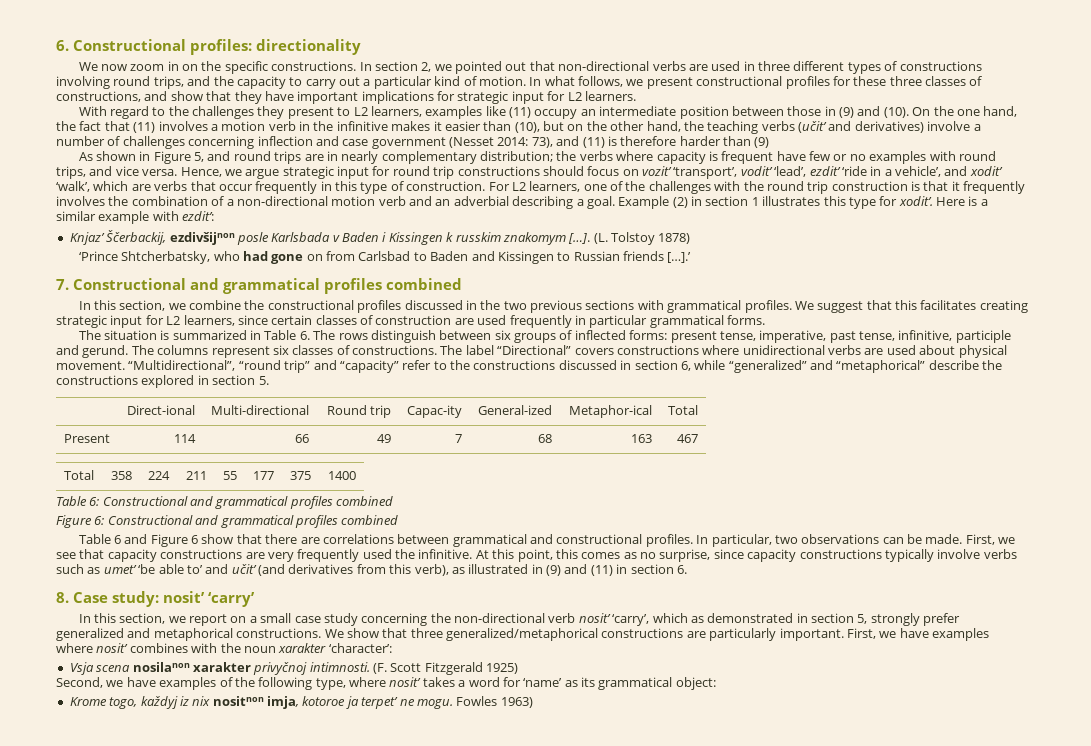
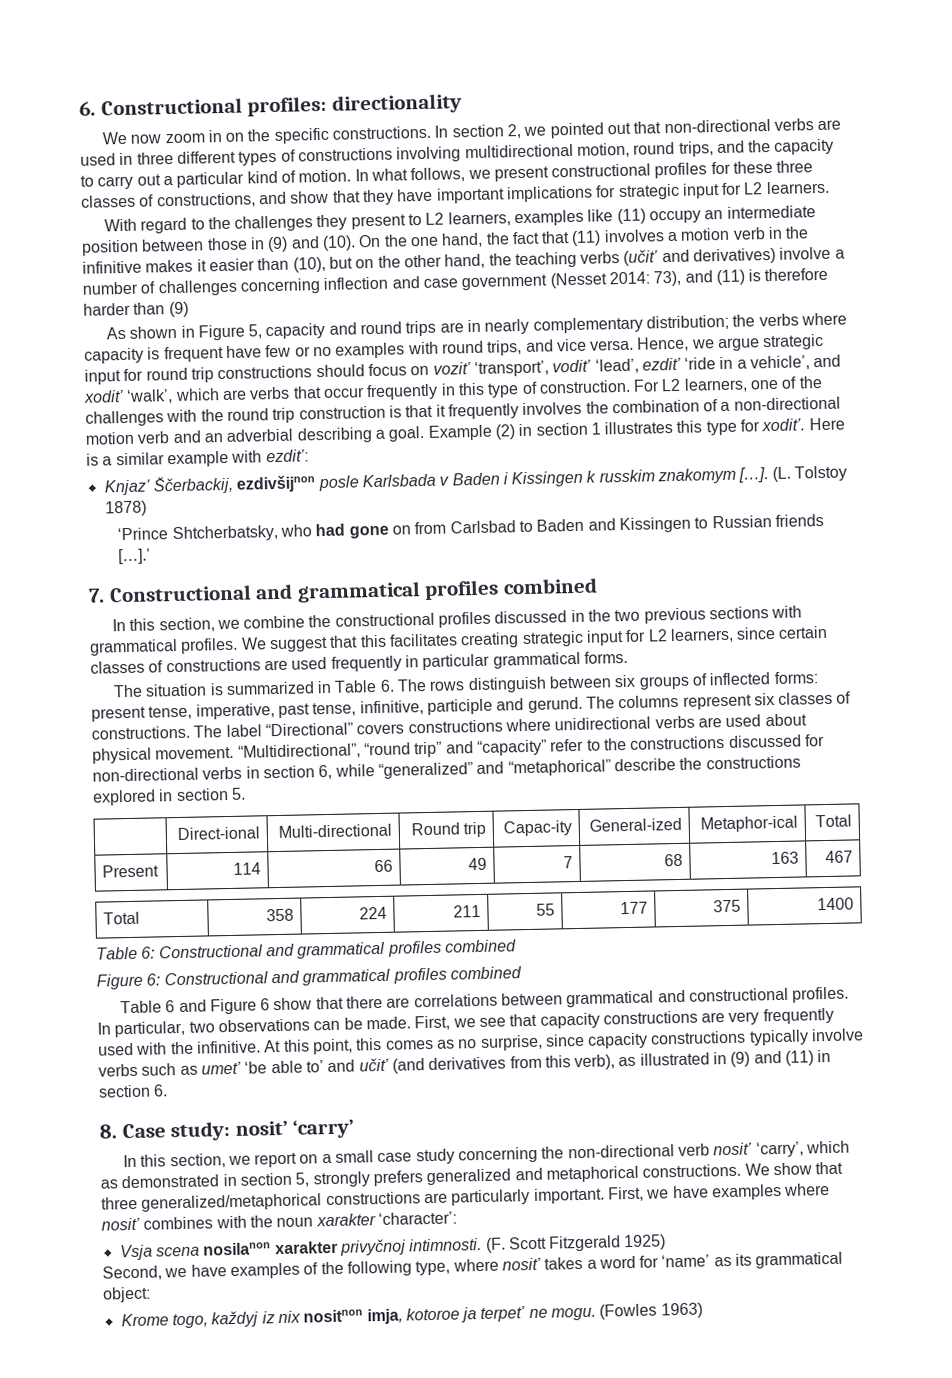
- In section 2, we pointed out that non-directional verbs are used in three different types of constructions involving round trips, and the capacity to carry out a particular kind of motion.
+ In section 2, we pointed out that non-directional verbs are used in three different types of constructions involving multidirectional motion, round trips, and the capacity to carry out a particular kind of motion.
- As shown in Figure 5, and round trips are in nearly complementary distribution; the verbs where capacity is frequent have few or no examples with round trips, and vice versa.
+ As shown in Figure 5, capacity and round trips are in nearly complementary distribution; the verbs where capacity is frequent have few or no examples with round trips, and vice versa.
- We suggest that this facilitates creating strategic input for L2 learners, since certain classes of construction are used frequently in particular grammatical forms.
+ We suggest that this facilitates creating strategic input for L2 learners, since certain classes of constructions are used frequently in particular grammatical forms.
- “Multidirectional”, “round trip” and “capacity” refer to the constructions discussed in section 6, while “generalized” and “metaphorical” describe the constructions explored in section 5.
+ “Multidirectional”, “round trip” and “capacity” refer to the constructions discussed for non-directional verbs in section 6, while “generalized” and “metaphorical” describe the constructions explored in section 5.
- First, we see that capacity constructions are very frequently used the infinitive.
+ First, we see that capacity constructions are very frequently used with the infinitive.
- In this section, we report on a small case study concerning the non-directional verb nosit’ ‘carry’, which as demonstrated in section 5, strongly prefer generalized and metaphorical constructions.
+ In this section, we report on a small case study concerning the non-directional verb nosit’ ‘carry’, which as demonstrated in section 5, strongly prefers generalized and metaphorical constructions.
- Fowles 1963)
+ (Fowles 1963)

